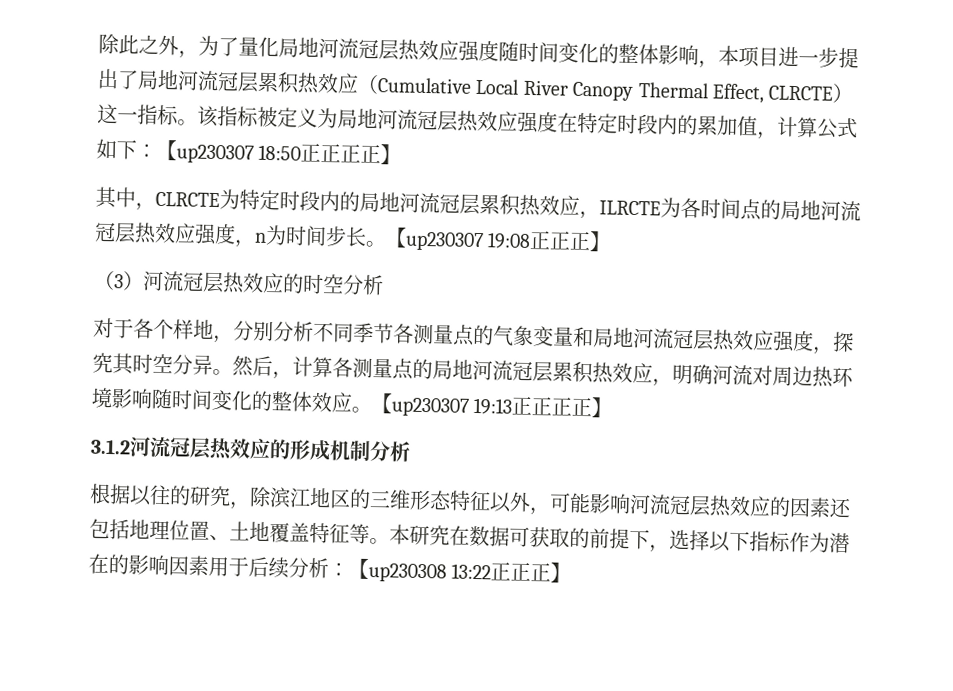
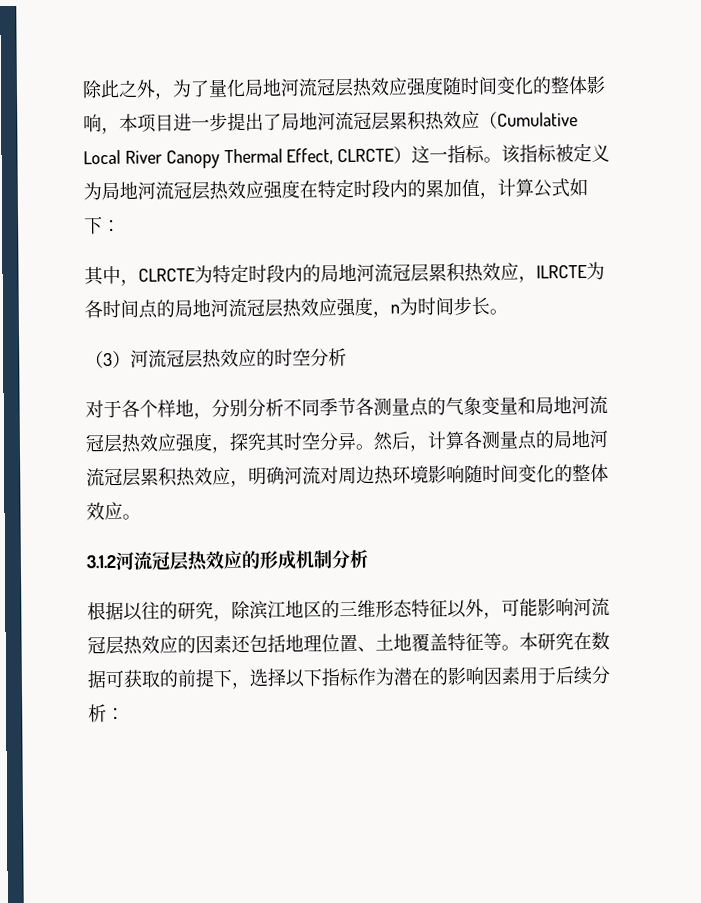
- 该指标被定义为局地河流冠层热效应强度在特定时段内的累加值，计算公式如下：【up230307 18:50正正正正】
+ 该指标被定义为局地河流冠层热效应强度在特定时段内的累加值，计算公式如下：
- 【up230307 19:08正正正】
- 【up230307 19:13正正正正】
- 本研究在数据可获取的前提下，选择以下指标作为潜在的影响因素用于后续分析：【up230308 13:22正正正】
+ 本研究在数据可获取的前提下，选择以下指标作为潜在的影响因素用于后续分析：

